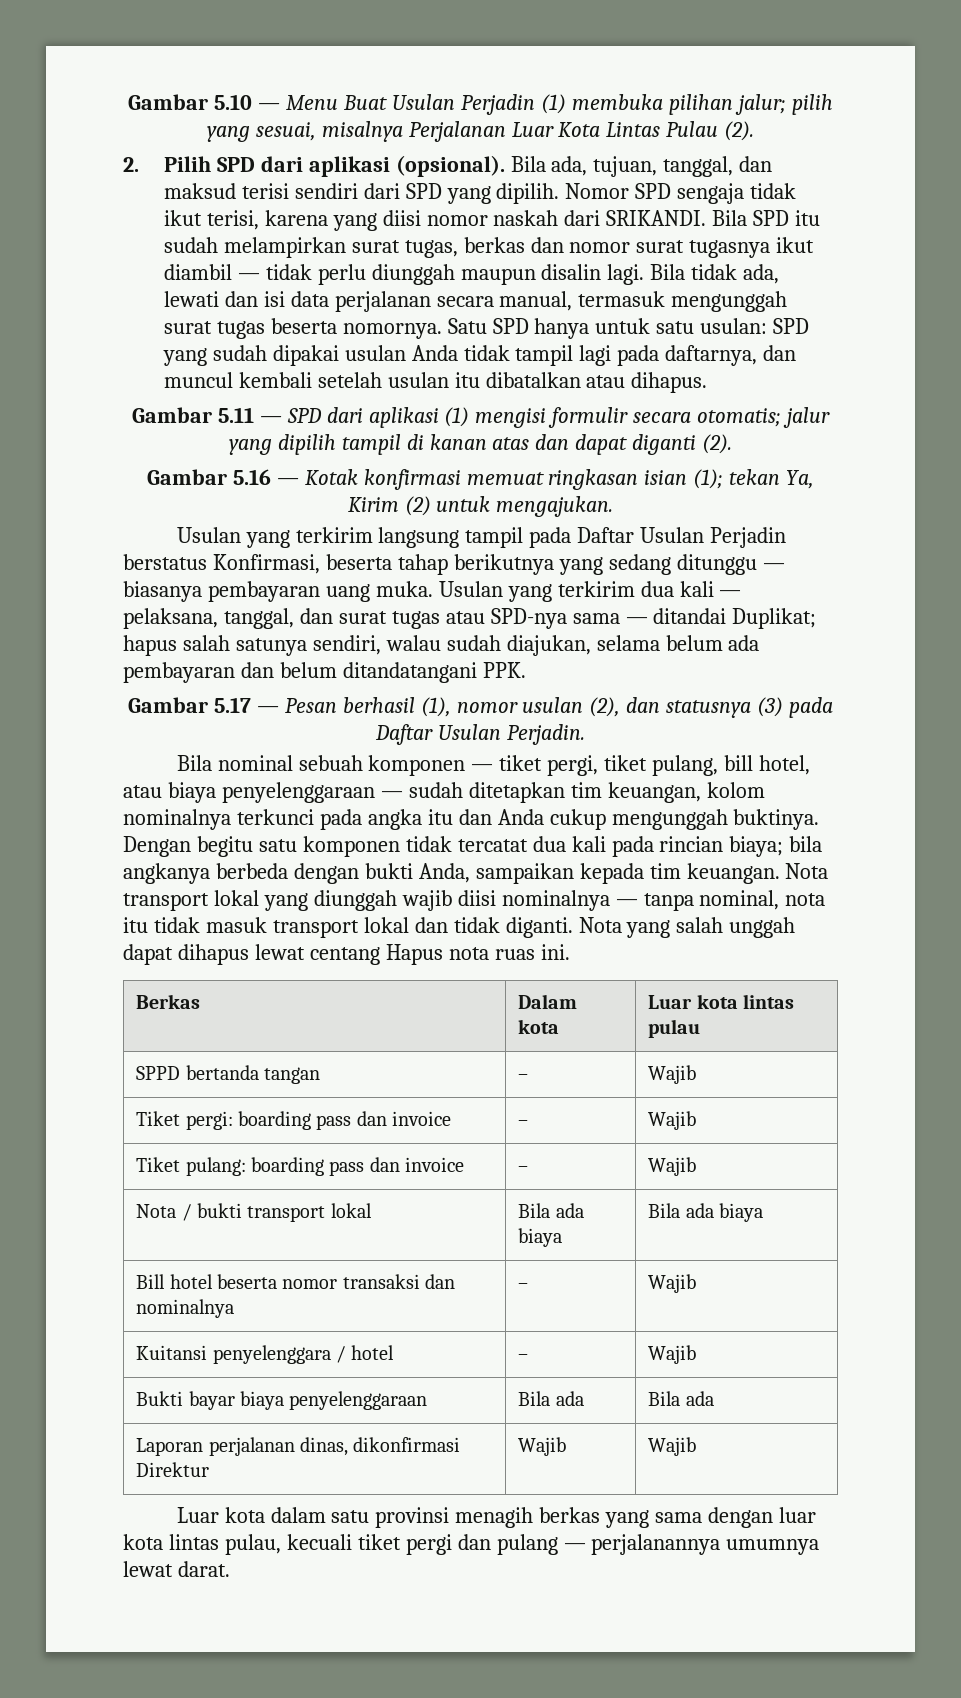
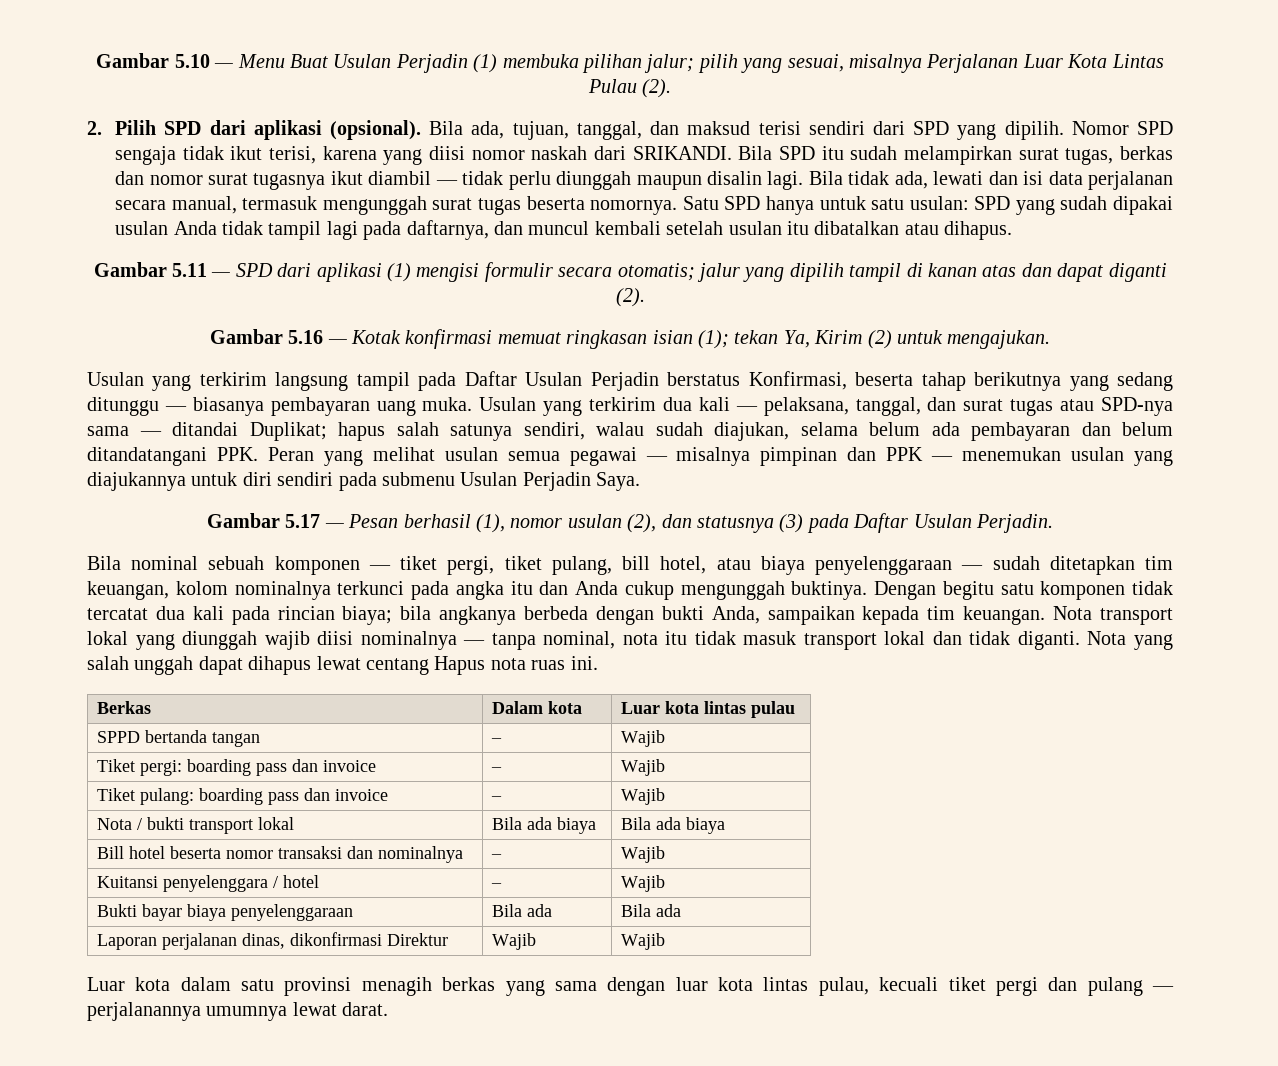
- Usulan yang terkirim dua kali — pelaksana, tanggal, dan surat tugas atau SPD-nya sama — ditandai Duplikat; hapus salah satunya sendiri, walau sudah diajukan, selama belum ada pembayaran dan belum ditandatangani PPK.
+ Usulan yang terkirim dua kali — pelaksana, tanggal, dan surat tugas atau SPD-nya sama — ditandai Duplikat; hapus salah satunya sendiri, walau sudah diajukan, selama belum ada pembayaran dan belum ditandatangani PPK. Peran yang melihat usulan semua pegawai — misalnya pimpinan dan PPK — menemukan usulan yang diajukannya untuk diri sendiri pada submenu Usulan Perjadin Saya.

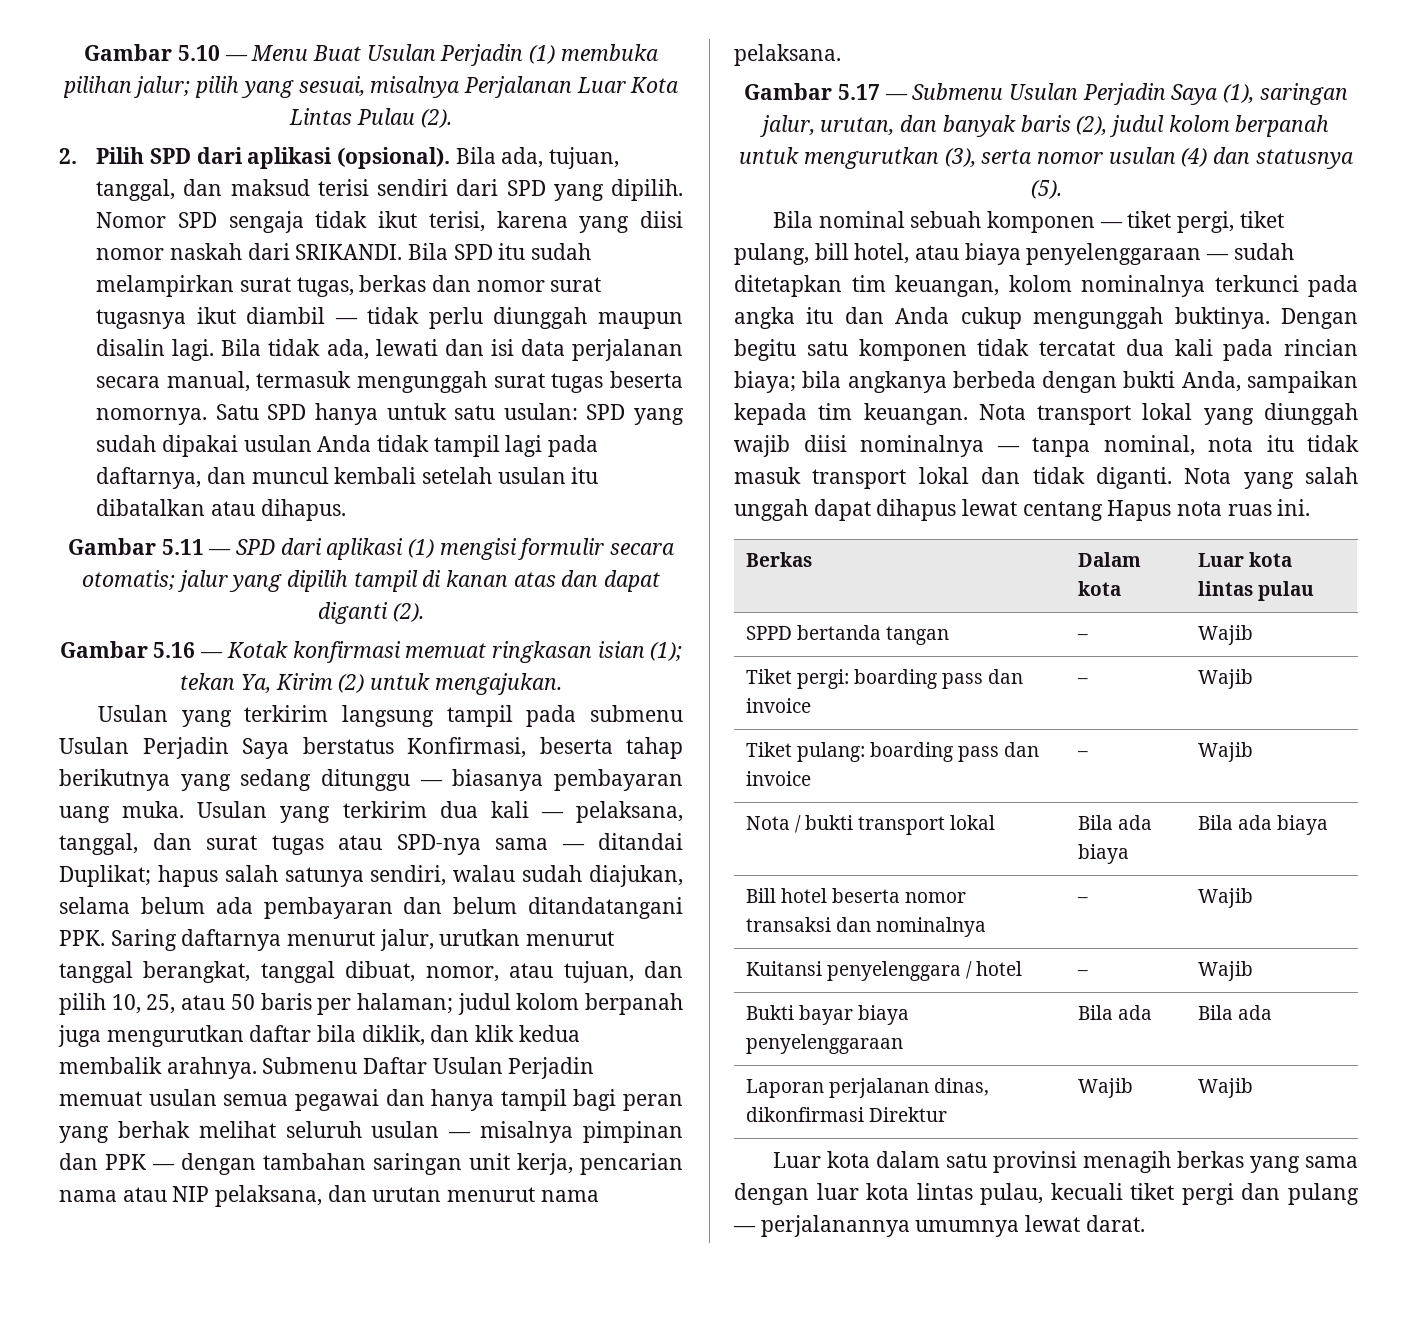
- Usulan yang terkirim langsung tampil pada Daftar Usulan Perjadin berstatus Konfirmasi, beserta tahap berikutnya yang sedang ditunggu — biasanya pembayaran uang muka.
+ Usulan yang terkirim langsung tampil pada submenu Usulan Perjadin Saya berstatus Konfirmasi, beserta tahap berikutnya yang sedang ditunggu — biasanya pembayaran uang muka.
- Usulan yang terkirim dua kali — pelaksana, tanggal, dan surat tugas atau SPD-nya sama — ditandai Duplikat; hapus salah satunya sendiri, walau sudah diajukan, selama belum ada pembayaran dan belum ditandatangani PPK. Peran yang melihat usulan semua pegawai — misalnya pimpinan dan PPK — menemukan usulan yang diajukannya untuk diri sendiri pada submenu Usulan Perjadin Saya.
- Gambar 5.17 — Pesan berhasil (1), nomor usulan (2), dan statusnya (3) pada Daftar Usulan Perjadin.
+ Usulan yang terkirim dua kali — pelaksana, tanggal, dan surat tugas atau SPD-nya sama — ditandai Duplikat; hapus salah satunya sendiri, walau sudah diajukan, selama belum ada pembayaran dan belum ditandatangani PPK. Saring daftarnya menurut jalur, urutkan menurut tanggal berangkat, tanggal dibuat, nomor, atau tujuan, dan pilih 10, 25, atau 50 baris per halaman; judul kolom berpanah juga mengurutkan daftar bila diklik, dan klik kedua membalik arahnya. Submenu Daftar Usulan Perjadin memuat usulan semua pegawai dan hanya tampil bagi peran yang berhak melihat seluruh usulan — misalnya pimpinan dan PPK — dengan tambahan saringan unit kerja, pencarian nama atau NIP pelaksana, dan urutan menurut nama pelaksana.
+ Gambar 5.17 — Submenu Usulan Perjadin Saya (1), saringan jalur, urutan, dan banyak baris (2), judul kolom berpanah untuk mengurutkan (3), serta nomor usulan (4) dan statusnya (5).

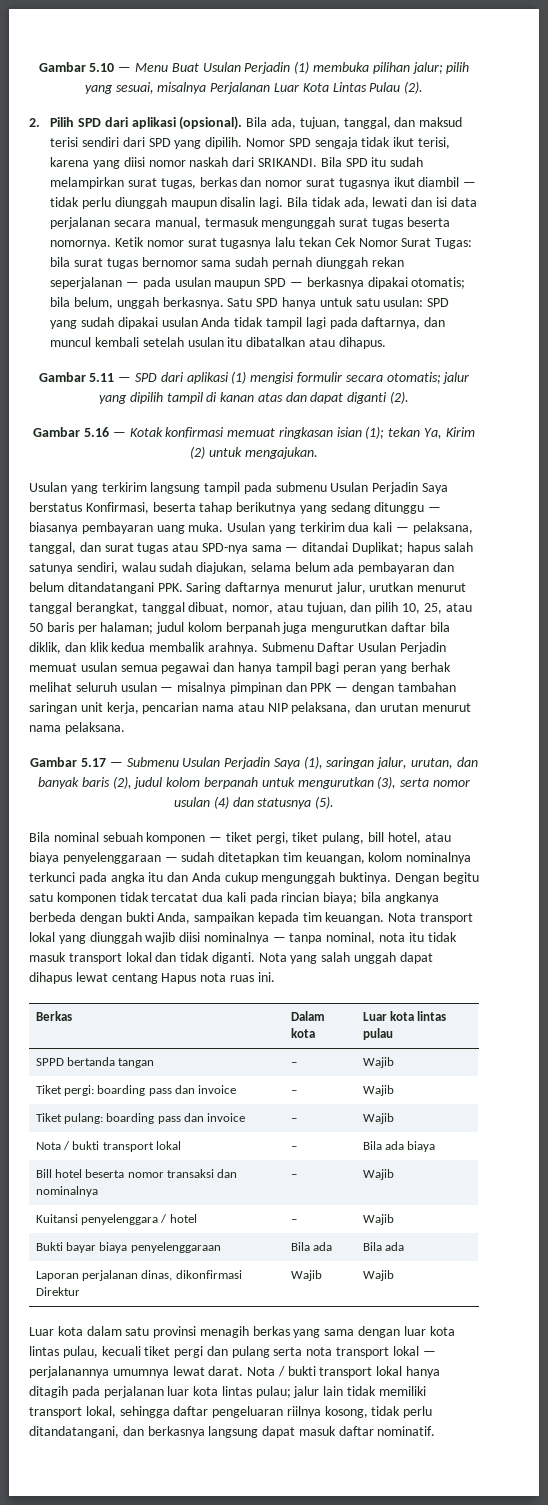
+ Ketik nomor surat tugasnya lalu tekan Cek Nomor Surat Tugas: bila surat tugas bernomor sama sudah pernah diunggah rekan seperjalanan — pada usulan maupun SPD — berkasnya dipakai otomatis; bila belum, unggah berkasnya.
- Nota / bukti transport lokal | Bila ada biaya | Bila ada biaya
+ Nota / bukti transport lokal | – | Bila ada biaya
- Luar kota dalam satu provinsi menagih berkas yang sama dengan luar kota lintas pulau, kecuali tiket pergi dan pulang — perjalanannya umumnya lewat darat.
+ Luar kota dalam satu provinsi menagih berkas yang sama dengan luar kota lintas pulau, kecuali tiket pergi dan pulang serta nota transport lokal — perjalanannya umumnya lewat darat.
+ Nota / bukti transport lokal hanya ditagih pada perjalanan luar kota lintas pulau; jalur lain tidak memiliki transport lokal, sehingga daftar pengeluaran riilnya kosong, tidak perlu ditandatangani, dan berkasnya langsung dapat masuk daftar nominatif.

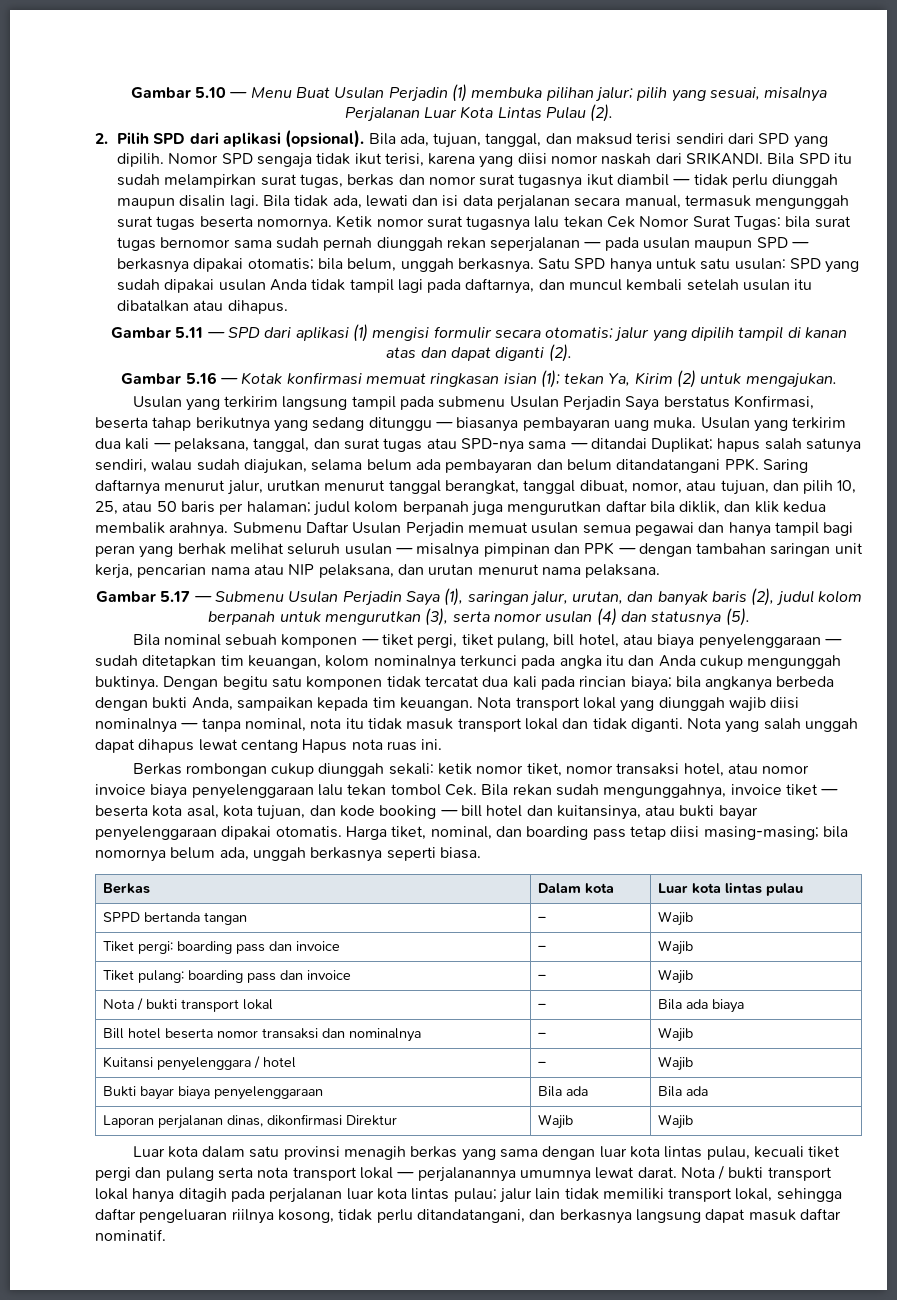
+ Berkas rombongan cukup diunggah sekali: ketik nomor tiket, nomor transaksi hotel, atau nomor invoice biaya penyelenggaraan lalu tekan tombol Cek. Bila rekan sudah mengunggahnya, invoice tiket — beserta kota asal, kota tujuan, dan kode booking — bill hotel dan kuitansinya, atau bukti bayar penyelenggaraan dipakai otomatis. Harga tiket, nominal, dan boarding pass tetap diisi masing-masing; bila nomornya belum ada, unggah berkasnya seperti biasa.

